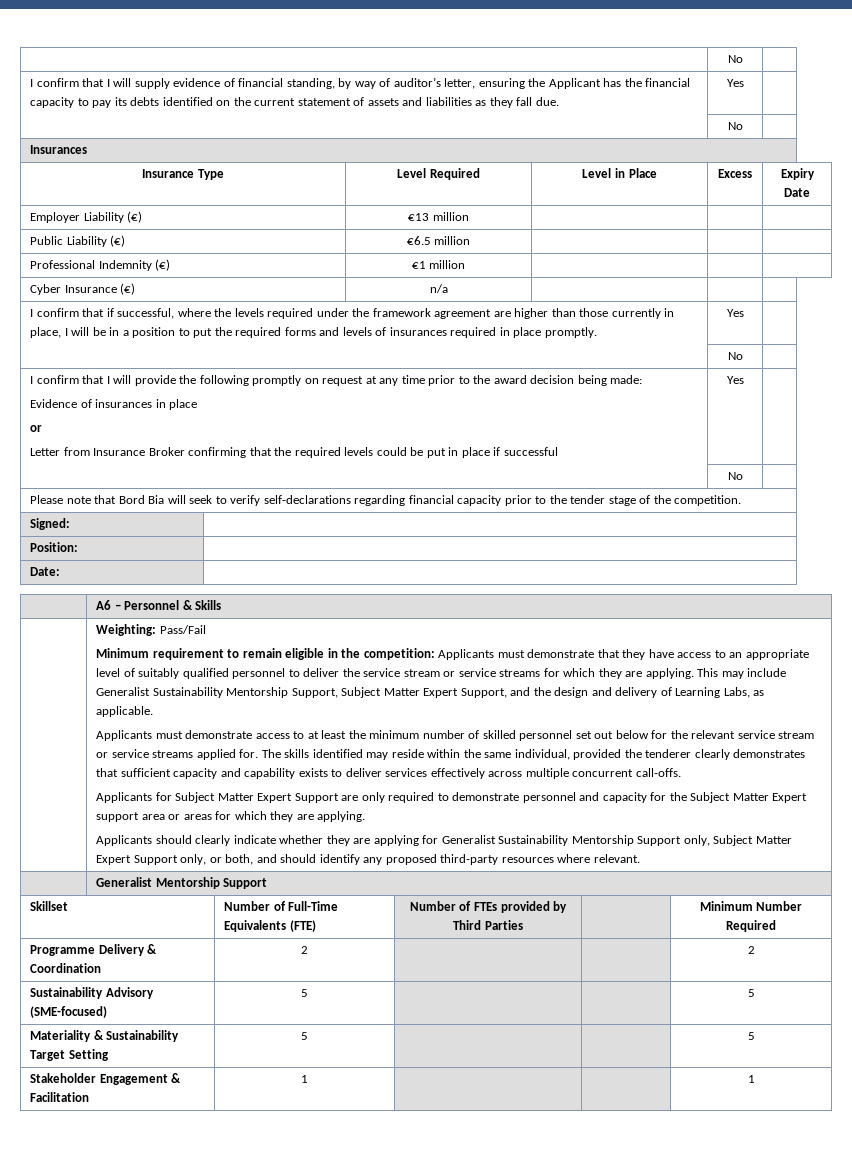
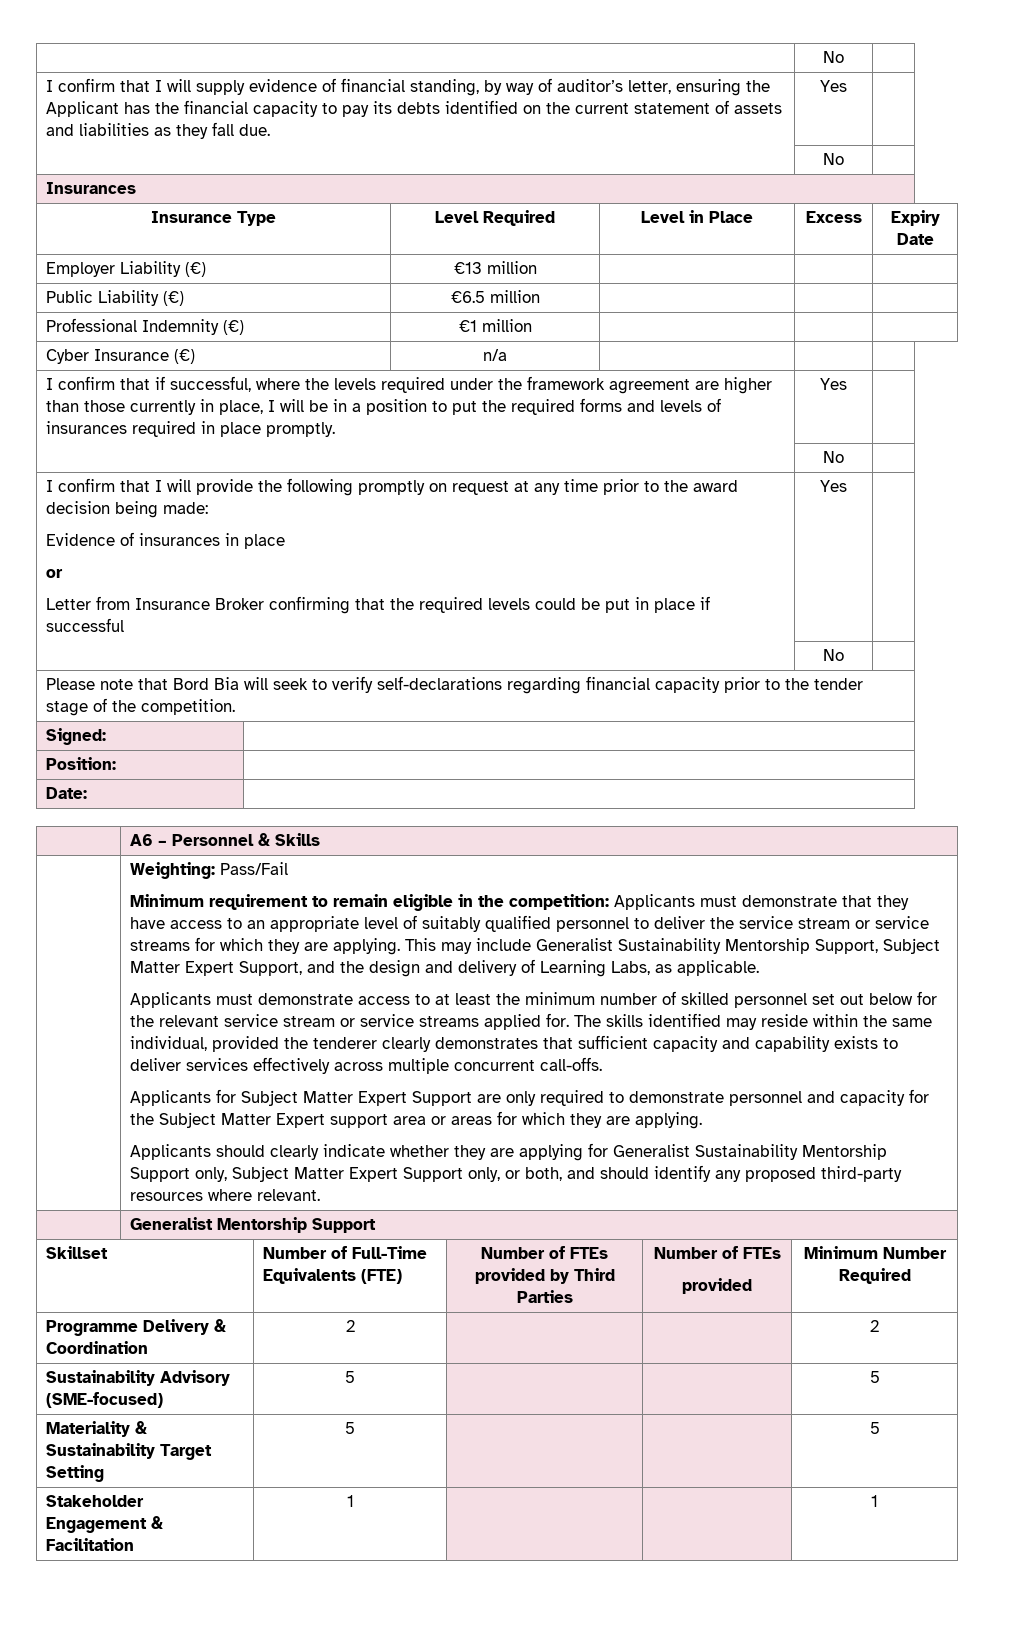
- Skillset | Number of Full-Time Equivalents (FTE) | Number of FTEs provided by Third Parties | | Minimum Number Required
+ Skillset | Number of Full-Time Equivalents (FTE) | Number of FTEs provided by Third Parties | Number of FTEs
+ provided | Minimum Number Required

